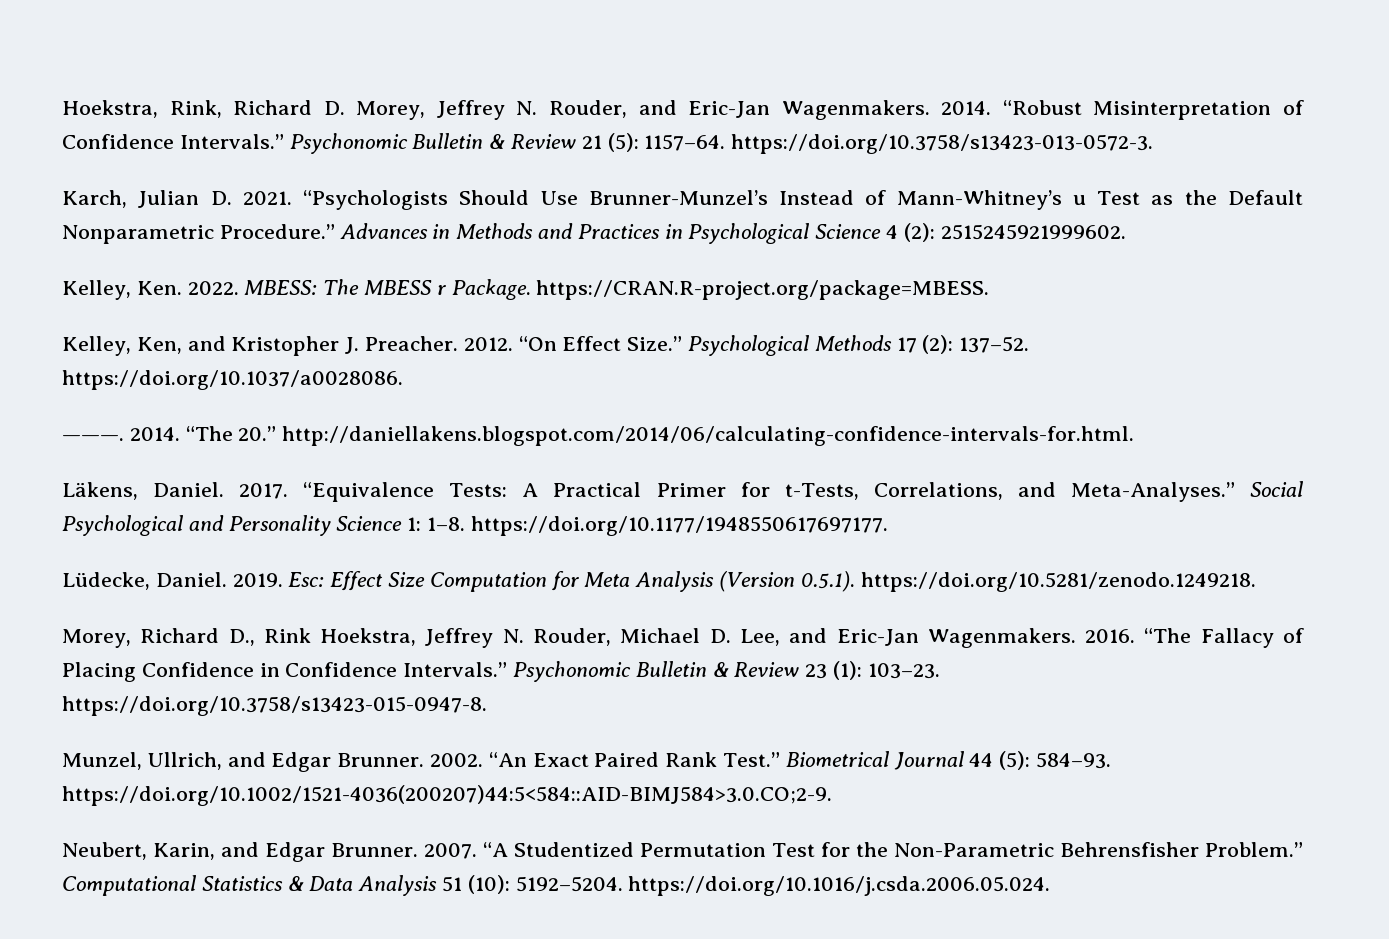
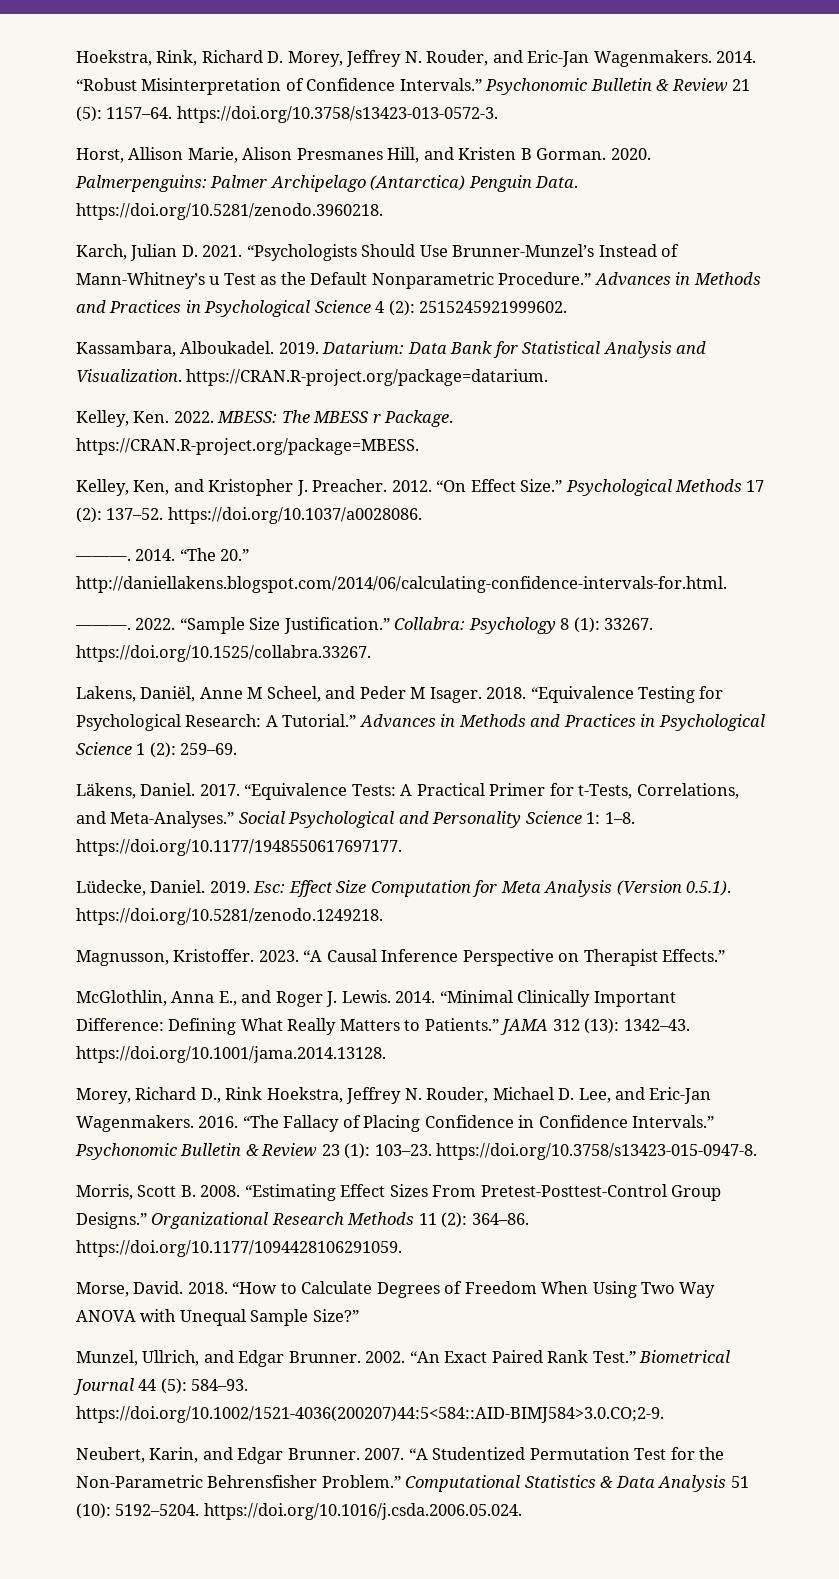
+ Horst, Allison Marie, Alison Presmanes Hill, and Kristen B Gorman. 2020. Palmerpenguins: Palmer Archipelago (Antarctica) Penguin Data. https://doi.org/10.5281/zenodo.3960218.
+ Kassambara, Alboukadel. 2019. Datarium: Data Bank for Statistical Analysis and Visualization. https://CRAN.R-project.org/package=datarium.
+ ———. 2022. “Sample Size Justification.” Collabra: Psychology 8 (1): 33267. https://doi.org/10.1525/collabra.33267.
+ Lakens, Daniël, Anne M Scheel, and Peder M Isager. 2018. “Equivalence Testing for Psychological Research: A Tutorial.” Advances in Methods and Practices in Psychological Science 1 (2): 259–69.
+ Magnusson, Kristoffer. 2023. “A Causal Inference Perspective on Therapist Effects.”
+ McGlothlin, Anna E., and Roger J. Lewis. 2014. “Minimal Clinically Important Difference: Defining What Really Matters to Patients.” JAMA 312 (13): 1342–43. https://doi.org/10.1001/jama.2014.13128.
+ Morris, Scott B. 2008. “Estimating Effect Sizes From Pretest-Posttest-Control Group Designs.” Organizational Research Methods 11 (2): 364–86. https://doi.org/10.1177/1094428106291059.
+ Morse, David. 2018. “How to Calculate Degrees of Freedom When Using Two Way ANOVA with Unequal Sample Size?”

